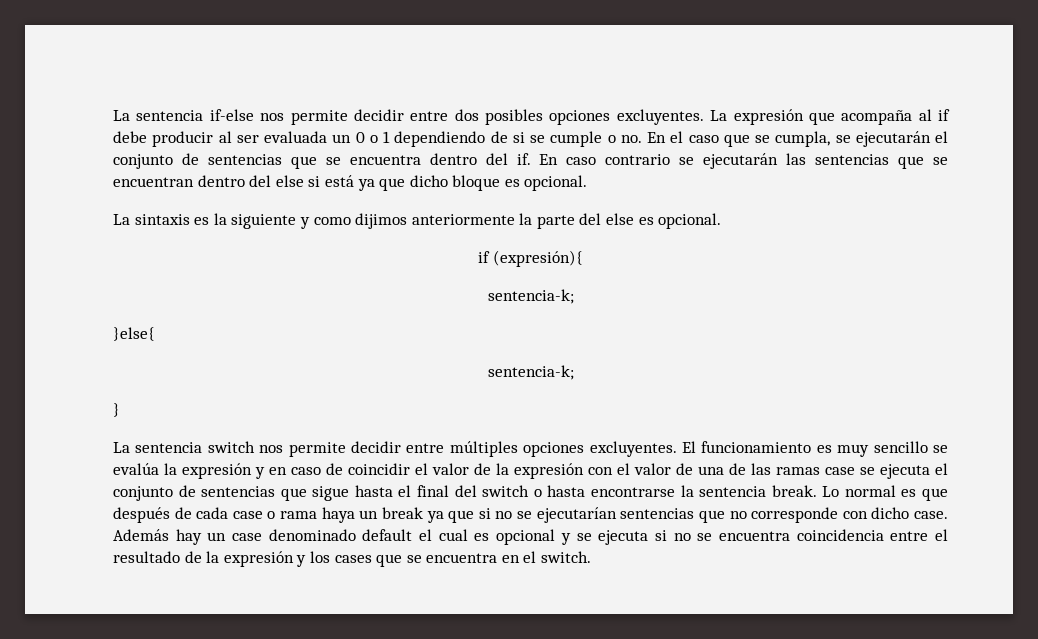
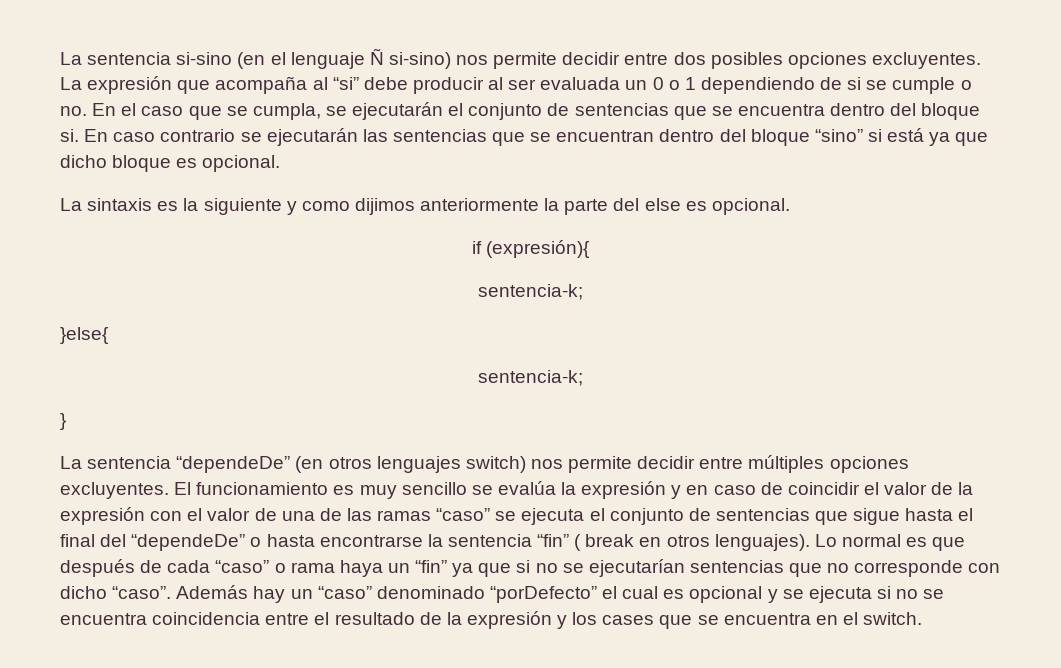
- La sentencia if-else nos permite decidir entre dos posibles opciones excluyentes.
+ La sentencia si-sino (en el lenguaje Ñ si-sino) nos permite decidir entre dos posibles opciones excluyentes.
- La expresión que acompaña al if debe producir al ser evaluada un 0 o 1 dependiendo de si se cumple o no. En el caso que se cumpla, se ejecutarán el conjunto de sentencias que se encuentra dentro del if.
+ La expresión que acompaña al “si” debe producir al ser evaluada un 0 o 1 dependiendo de si se cumple o no. En el caso que se cumpla, se ejecutarán el conjunto de sentencias que se encuentra dentro del bloque si.
- En caso contrario se ejecutarán las sentencias que se encuentran dentro del else si está ya que dicho bloque es opcional.
+ En caso contrario se ejecutarán las sentencias que se encuentran dentro del bloque “sino” si está ya que dicho bloque es opcional.
- La sentencia switch nos permite decidir entre múltiples opciones excluyentes.
+ La sentencia “dependeDe” (en otros lenguajes switch) nos permite decidir entre múltiples opciones excluyentes.
- El funcionamiento es muy sencillo se evalúa la expresión y en caso de coincidir el valor de la expresión con el valor de una de las ramas case se ejecuta el conjunto de sentencias que sigue hasta el final del switch o hasta encontrarse la sentencia break.
+ El funcionamiento es muy sencillo se evalúa la expresión y en caso de coincidir el valor de la expresión con el valor de una de las ramas “caso” se ejecuta el conjunto de sentencias que sigue hasta el final del “dependeDe” o hasta encontrarse la sentencia “fin” ( break en otros lenguajes).
- Lo normal es que después de cada case o rama haya un break ya que si no se ejecutarían sentencias que no corresponde con dicho case.
+ Lo normal es que después de cada “caso” o rama haya un “fin” ya que si no se ejecutarían sentencias que no corresponde con dicho “caso”.
- Además hay un case denominado default el cual es opcional y se ejecuta si no se encuentra coincidencia entre el resultado de la expresión y los cases que se encuentra en el switch.
+ Además hay un “caso” denominado “porDefecto” el cual es opcional y se ejecuta si no se encuentra coincidencia entre el resultado de la expresión y los cases que se encuentra en el switch.

